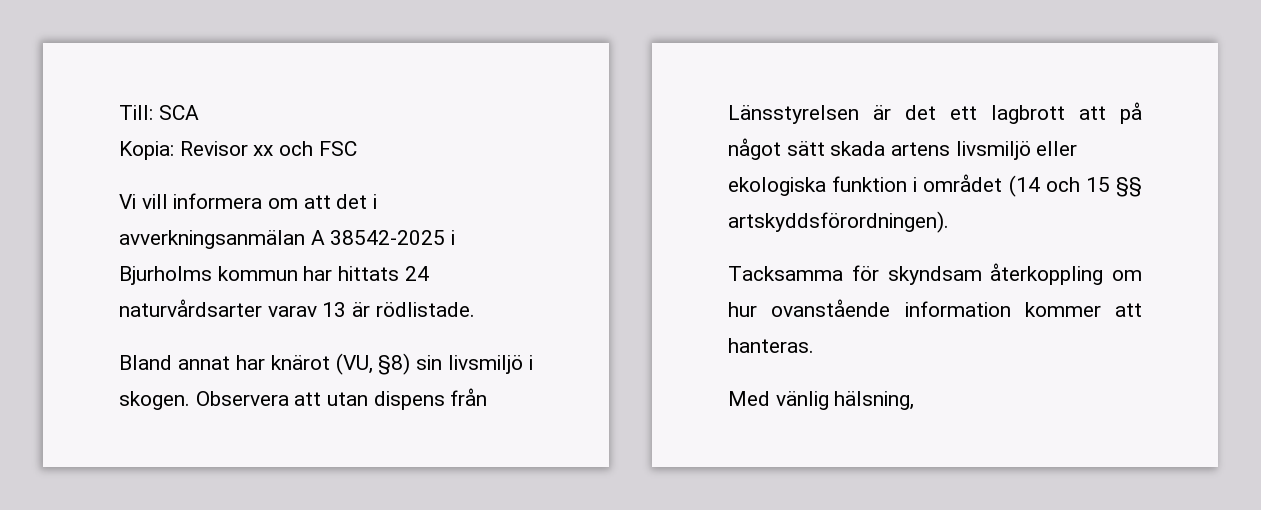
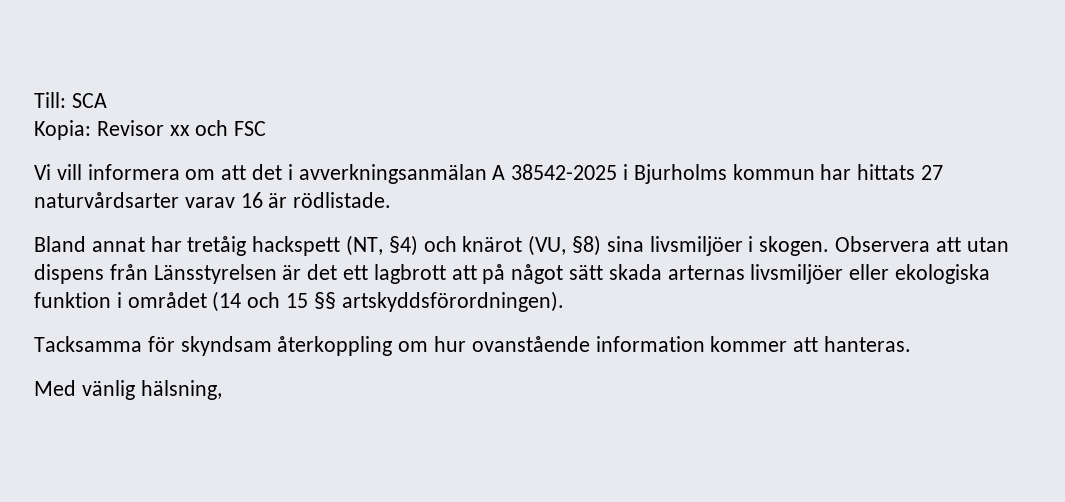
- Vi vill informera om att det i avverkningsanmälan A 38542-2025 i Bjurholms kommun har hittats 24 naturvårdsarter varav 13 är rödlistade.
+ Vi vill informera om att det i avverkningsanmälan A 38542-2025 i Bjurholms kommun har hittats 27 naturvårdsarter varav 16 är rödlistade.
- Bland annat har knärot (VU, §8) sin livsmiljö i skogen.
+ Bland annat har tretåig hackspett (NT, §4) och knärot (VU, §8) sina livsmiljöer i skogen.
- Observera att utan dispens från Länsstyrelsen är det ett lagbrott att på något sätt skada artens livsmiljö eller ekologiska funktion i området (14 och 15 §§ artskyddsförordningen).
+ Observera att utan dispens från Länsstyrelsen är det ett lagbrott att på något sätt skada arternas livsmiljöer eller ekologiska funktion i området (14 och 15 §§ artskyddsförordningen).

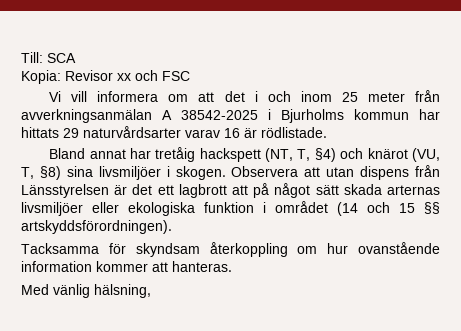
- Vi vill informera om att det i avverkningsanmälan A 38542-2025 i Bjurholms kommun har hittats 27 naturvårdsarter varav 16 är rödlistade.
+ Vi vill informera om att det i och inom 25 meter från avverkningsanmälan A 38542-2025 i Bjurholms kommun har hittats 29 naturvårdsarter varav 16 är rödlistade.
- Bland annat har tretåig hackspett (NT, §4) och knärot (VU, §8) sina livsmiljöer i skogen.
+ Bland annat har tretåig hackspett (NT, T, §4) och knärot (VU, T, §8) sina livsmiljöer i skogen.

